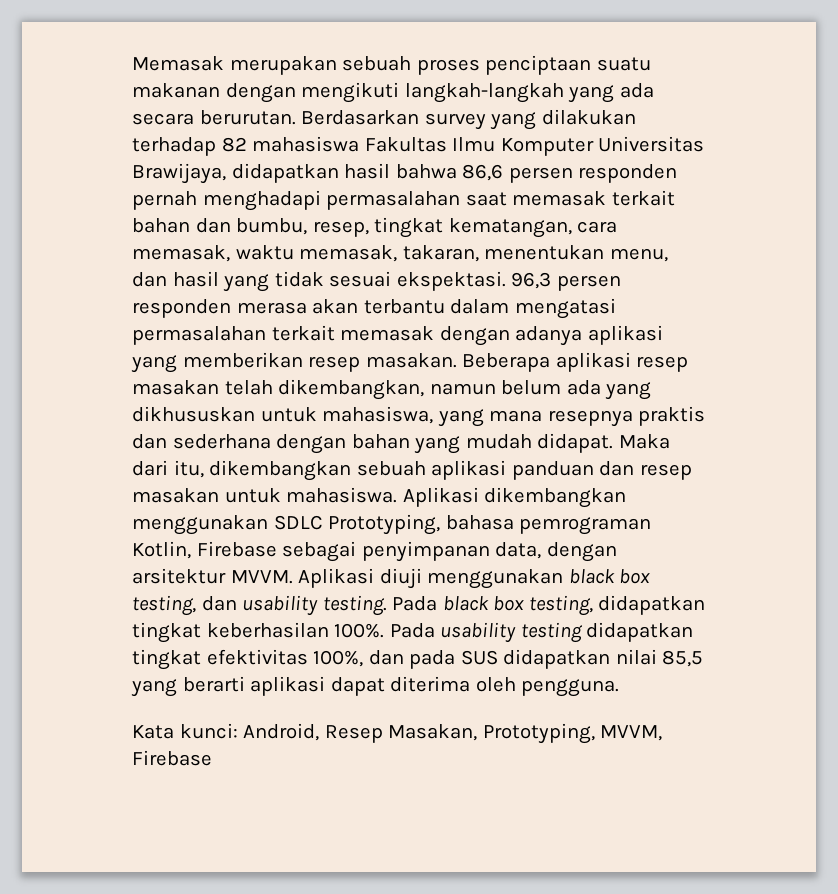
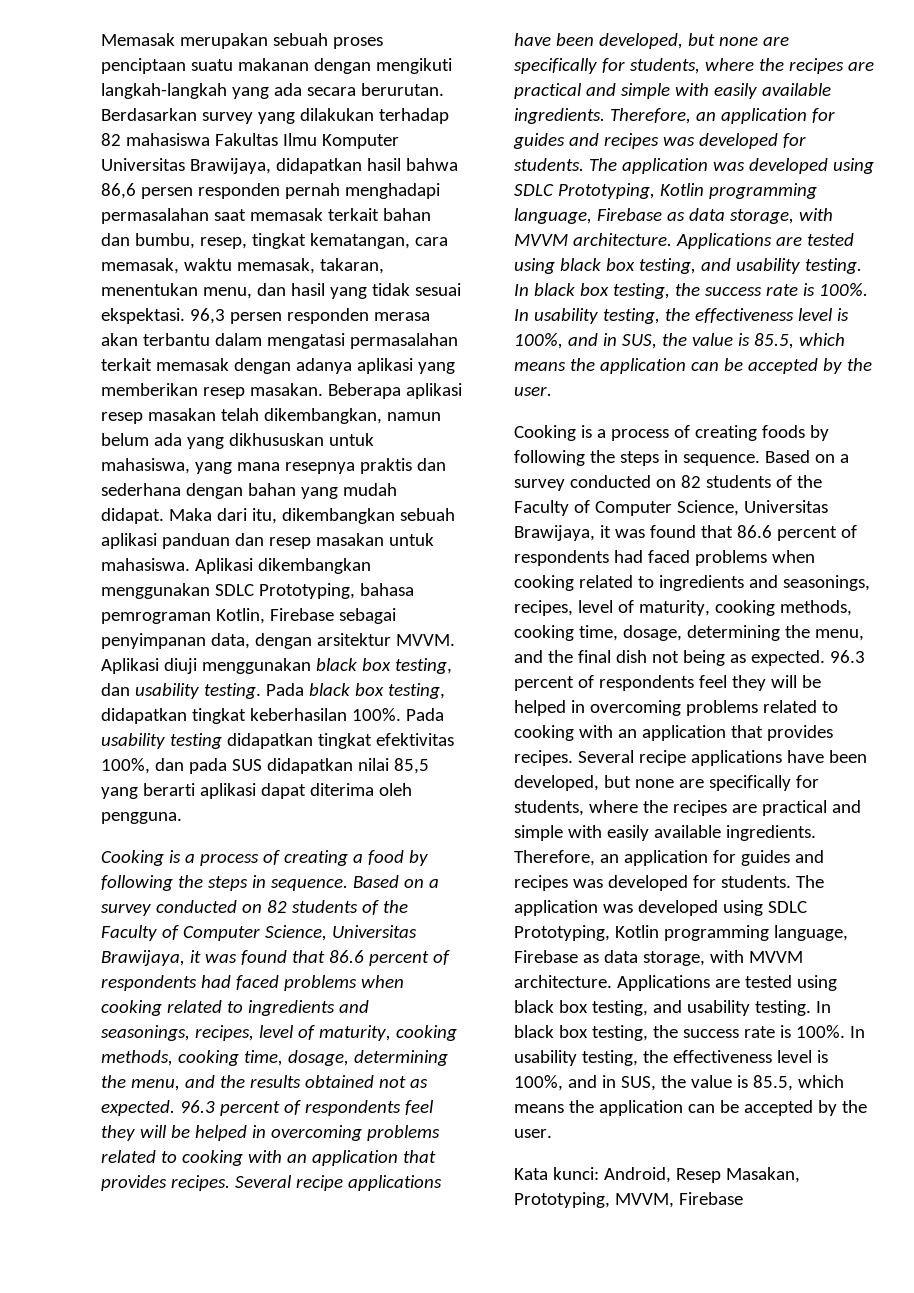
+ Cooking is a process of creating a food by following the steps in sequence. Based on a survey conducted on 82 students of the Faculty of Computer Science, Universitas Brawijaya, it was found that 86.6 percent of respondents had faced problems when cooking related to ingredients and seasonings, recipes, level of maturity, cooking methods, cooking time, dosage, determining the menu, and the results obtained not as expected. 96.3 percent of respondents feel they will be helped in overcoming problems related to cooking with an application that provides recipes. Several recipe applications have been developed, but none are specifically for students, where the recipes are practical and simple with easily available ingredients. Therefore, an application for guides and recipes was developed for students. The application was developed using SDLC Prototyping, Kotlin programming language, Firebase as data storage, with MVVM architecture. Applications are tested using black box testing, and usability testing. In black box testing, the success rate is 100%. In usability testing, the effectiveness level is 100%, and in SUS, the value is 85.5, which means the application can be accepted by the user.
+ Cooking is a process of creating foods by following the steps in sequence. Based on a survey conducted on 82 students of the Faculty of Computer Science, Universitas Brawijaya, it was found that 86.6 percent of respondents had faced problems when cooking related to ingredients and seasonings, recipes, level of maturity, cooking methods, cooking time, dosage, determining the menu, and the final dish not being as expected. 96.3 percent of respondents feel they will be helped in overcoming problems related to cooking with an application that provides recipes. Several recipe applications have been developed, but none are specifically for students, where the recipes are practical and simple with easily available ingredients. Therefore, an application for guides and recipes was developed for students. The application was developed using SDLC Prototyping, Kotlin programming language, Firebase as data storage, with MVVM architecture. Applications are tested using black box testing, and usability testing. In black box testing, the success rate is 100%. In usability testing, the effectiveness level is 100%, and in SUS, the value is 85.5, which means the application can be accepted by the user.

